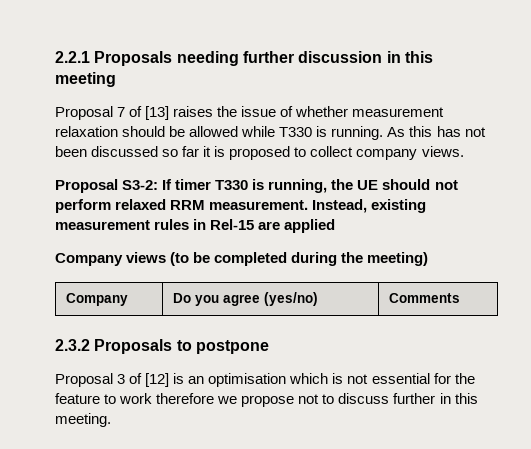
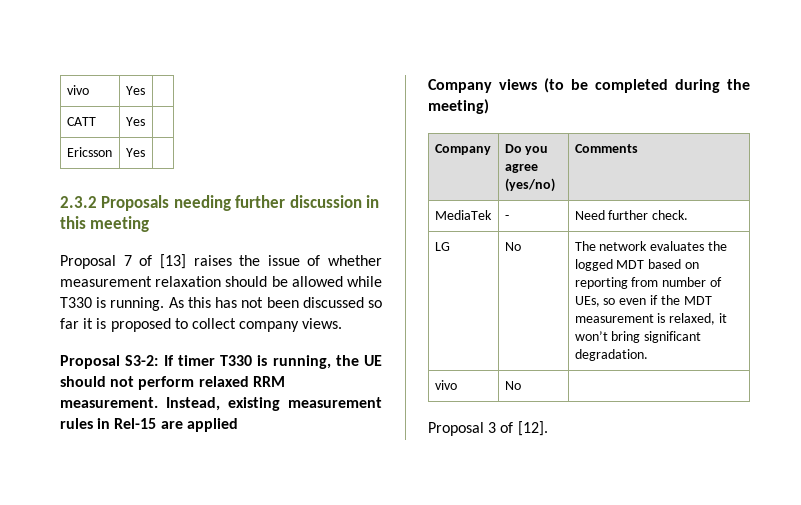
- 2.2.1 Proposals needing further discussion in this meeting
+ vivo | Yes |
+ CATT | Yes |
+ Ericsson | Yes |
+ 2.3.2 Proposals needing further discussion in this meeting
- 2.3.2 Proposals to postpone
- Proposal 3 of [12] is an optimisation which is not essential for the feature to work therefore we propose not to discuss further in this meeting.
+ MediaTek | - | Need further check.
+ LG | No | The network evaluates the logged MDT based on reporting from number of UEs, so even if the MDT measurement is relaxed, it won’t bring significant degradation.
+ vivo | No |
+ Proposal 3 of [12].

